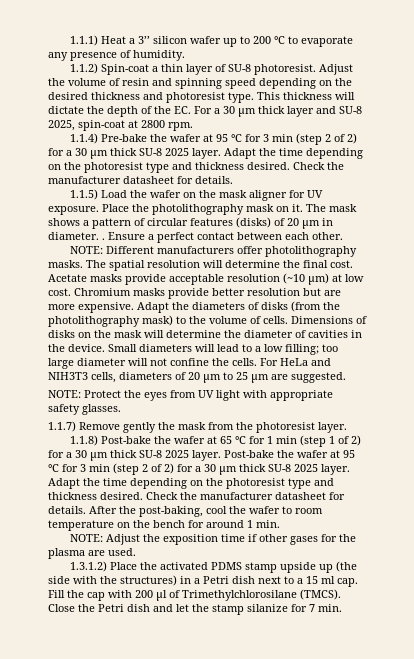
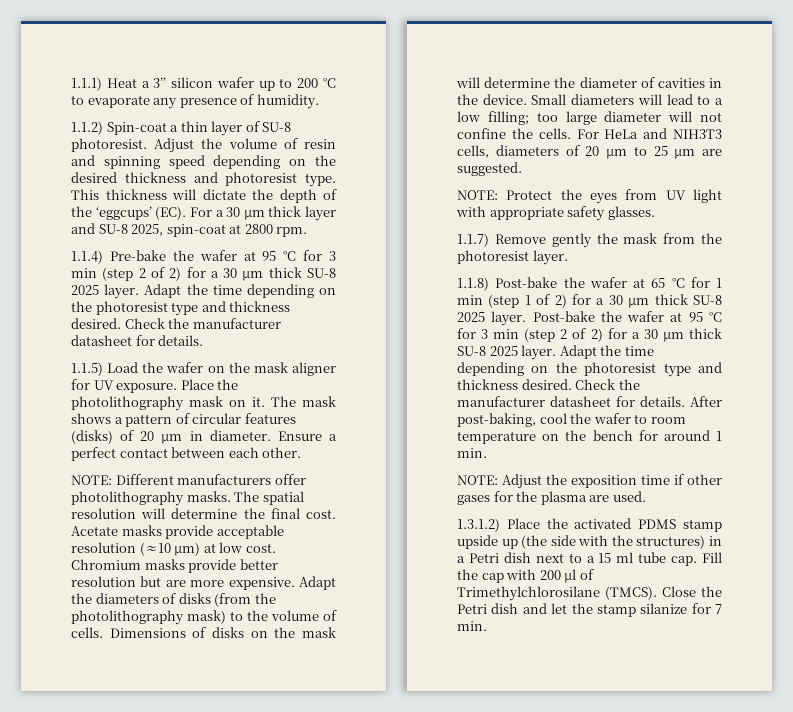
- This thickness will dictate the depth of the EC. For a 30 µm thick layer and SU-8 2025, spin-coat at 2800 rpm.
+ This thickness will dictate the depth of the ‘eggcups’ (EC). For a 30 µm thick layer and SU-8 2025, spin-coat at 2800 rpm.
- The mask shows a pattern of circular features (disks) of 20 μm in diameter. .
+ The mask shows a pattern of circular features (disks) of 20 μm in diameter.
- Acetate masks provide acceptable resolution (~10 µm) at low cost.
+ Acetate masks provide acceptable resolution (≈10 µm) at low cost.
- After the post-baking, cool the wafer to room temperature on the bench for around 1 min.
+ After post-baking, cool the wafer to room temperature on the bench for around 1 min.
- 1.3.1.2) Place the activated PDMS stamp upside up (the side with the structures) in a Petri dish next to a 15 ml cap.
+ 1.3.1.2) Place the activated PDMS stamp upside up (the side with the structures) in a Petri dish next to a 15 ml tube cap.

